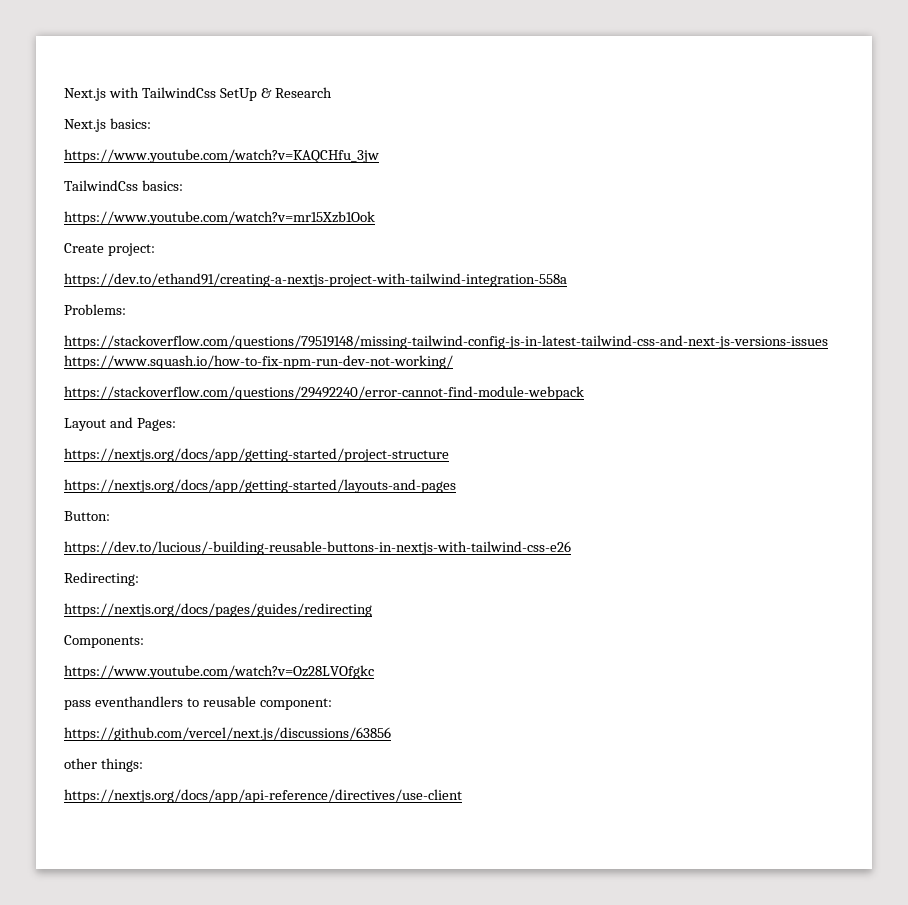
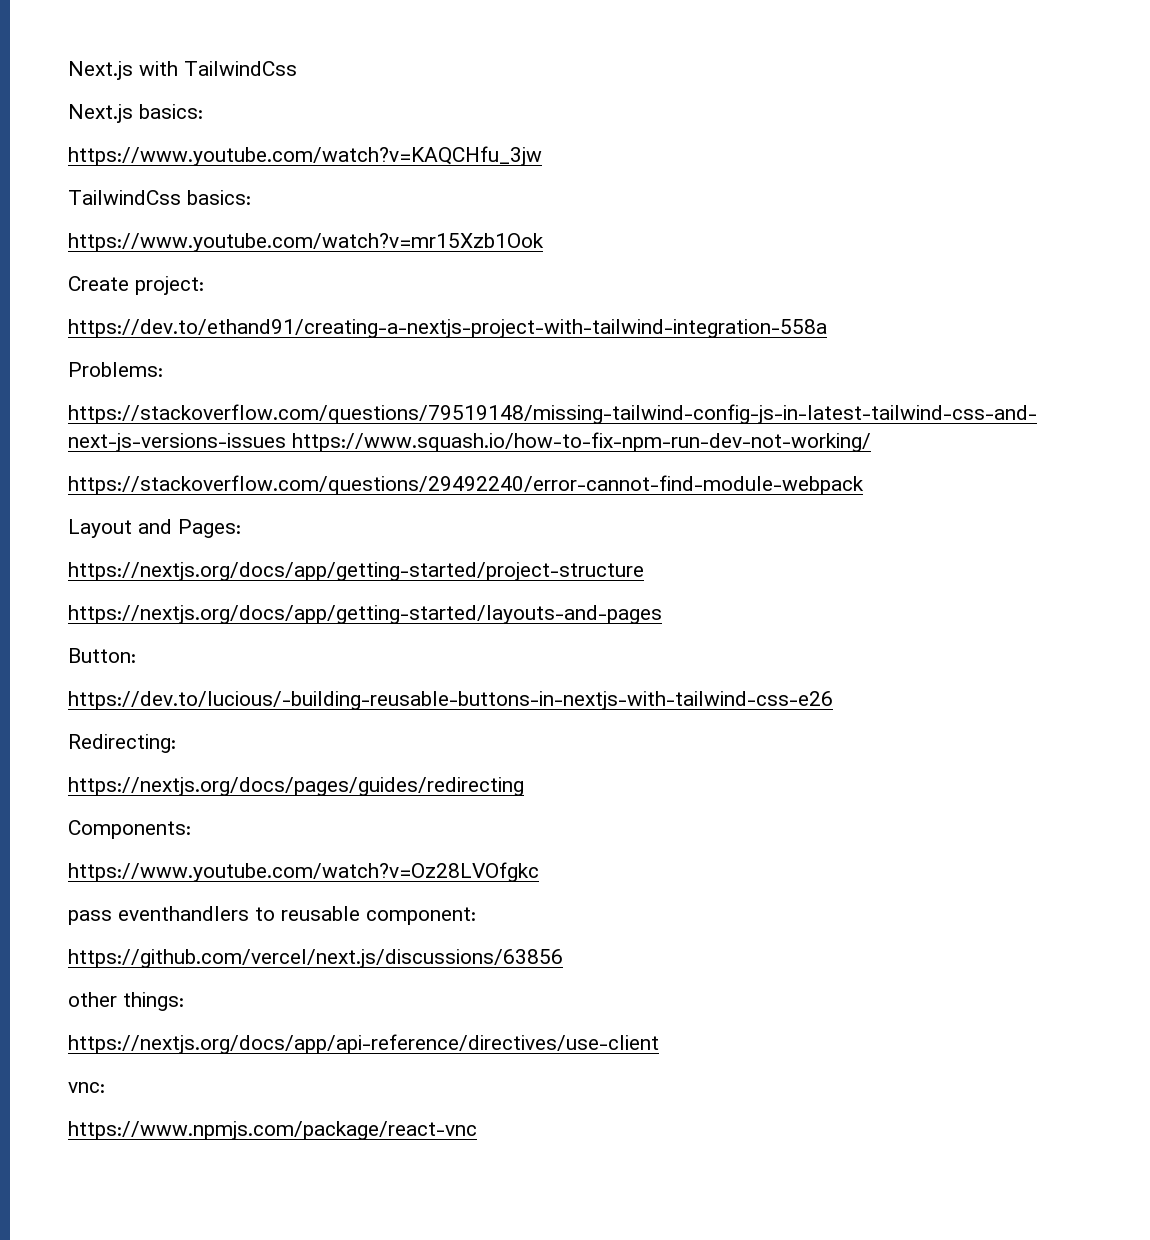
- Next.js with TailwindCss SetUp & Research
+ Next.js with TailwindCss
+ vnc:
+ https://www.npmjs.com/package/react-vnc

